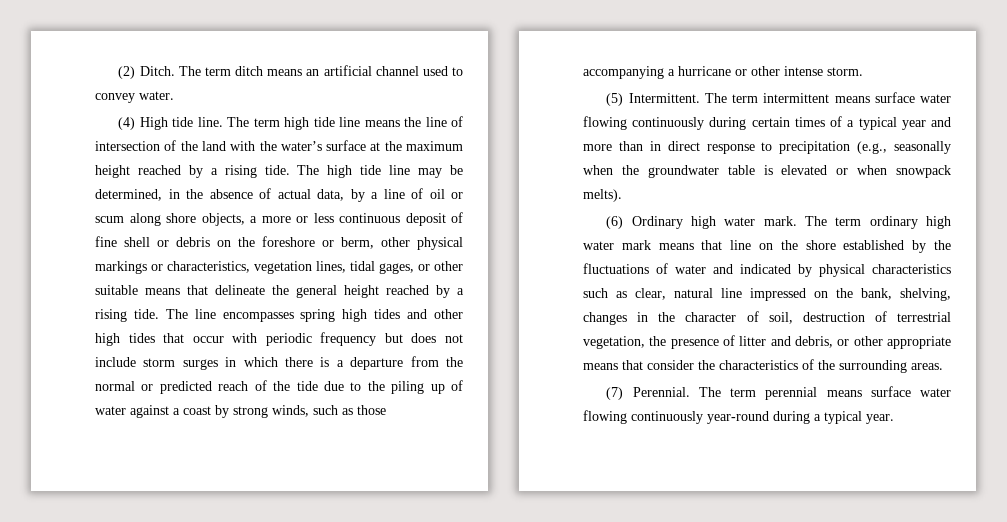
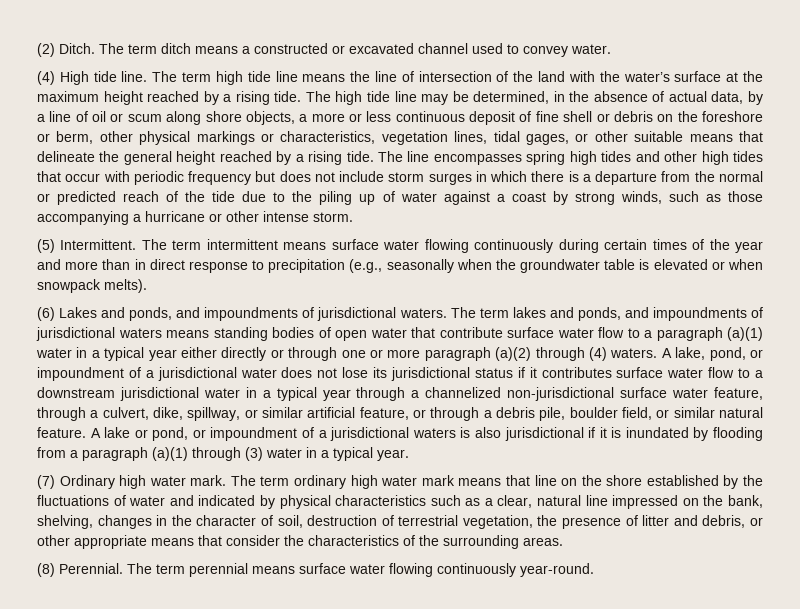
- The term ditch means an artificial channel used to convey water.
+ The term ditch means a constructed or excavated channel used to convey water.
- The term intermittent means surface water flowing continuously during certain times of a typical year and more than in direct response to precipitation (e.g., seasonally when the groundwater table is elevated or when snowpack melts).
+ The term intermittent means surface water flowing continuously during certain times of the year and more than in direct response to precipitation (e.g., seasonally when the groundwater table is elevated or when snowpack melts).
- (6) Ordinary high water mark.
+ (6) Lakes and ponds, and impoundments of jurisdictional waters. The term lakes and ponds, and impoundments of jurisdictional waters means standing bodies of open water that contribute surface water flow to a paragraph (a)(1) water in a typical year either directly or through one or more paragraph (a)(2) through (4) waters. A lake, pond, or impoundment of a jurisdictional water does not lose its jurisdictional status if it contributes surface water flow to a downstream jurisdictional water in a typical year through a channelized non-jurisdictional surface water feature, through a culvert, dike, spillway, or similar artificial feature, or through a debris pile, boulder field, or similar natural feature. A lake or pond, or impoundment of a jurisdictional waters is also jurisdictional if it is inundated by flooding from a paragraph (a)(1) through (3) water in a typical year.
+ (7) Ordinary high water mark.
- The term ordinary high water mark means that line on the shore established by the fluctuations of water and indicated by physical characteristics such as clear, natural line impressed on the bank, shelving, changes in the character of soil, destruction of terrestrial vegetation, the presence of litter and debris, or other appropriate means that consider the characteristics of the surrounding areas.
+ The term ordinary high water mark means that line on the shore established by the fluctuations of water and indicated by physical characteristics such as a clear, natural line impressed on the bank, shelving, changes in the character of soil, destruction of terrestrial vegetation, the presence of litter and debris, or other appropriate means that consider the characteristics of the surrounding areas.
- (7) Perennial.
+ (8) Perennial.
- The term perennial means surface water flowing continuously year-round during a typical year.
+ The term perennial means surface water flowing continuously year-round.

